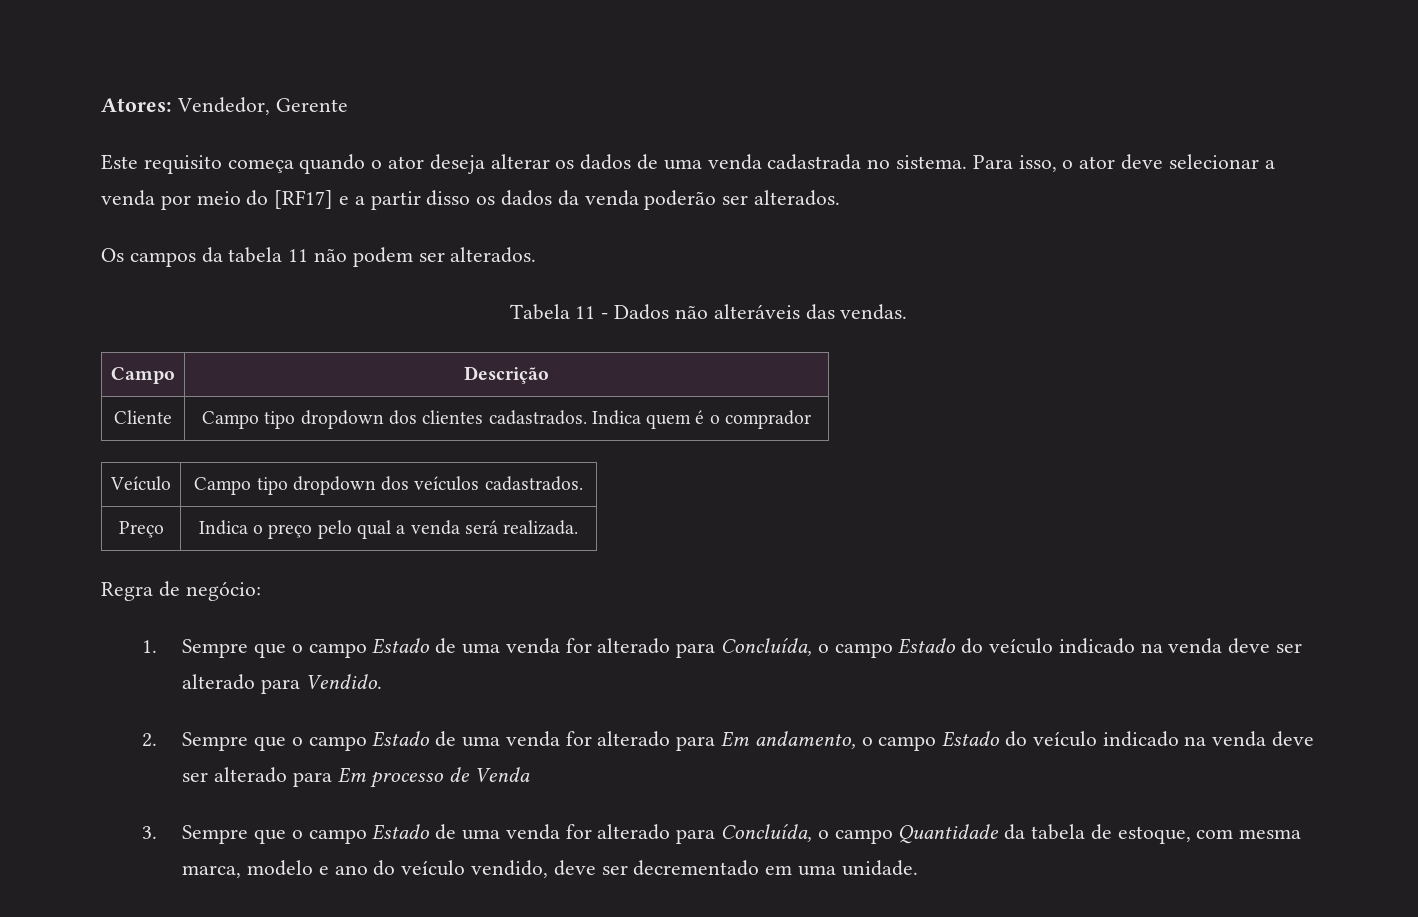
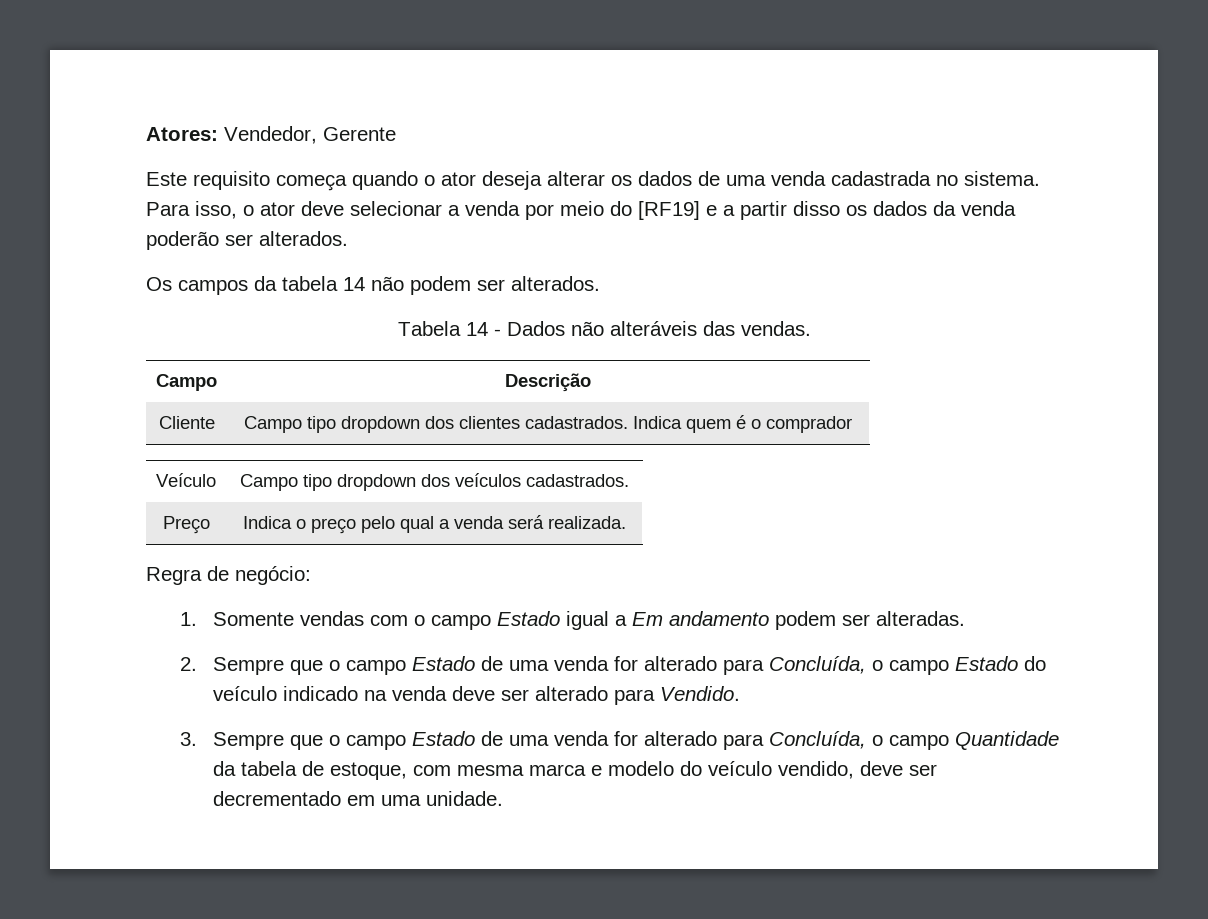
- Para isso, o ator deve selecionar a venda por meio do [RF17] e a partir disso os dados da venda poderão ser alterados.
+ Para isso, o ator deve selecionar a venda por meio do [RF19] e a partir disso os dados da venda poderão ser alterados.
- Os campos da tabela 11 não podem ser alterados.
+ Os campos da tabela 14 não podem ser alterados.
- Tabela 11 - Dados não alteráveis das vendas.
+ Tabela 14 - Dados não alteráveis das vendas.
- 1. Sempre que o campo Estado de uma venda for alterado para Concluída, o campo Estado do veículo indicado na venda deve ser alterado para Vendido.
+ 1. Somente vendas com o campo Estado igual a Em andamento podem ser alteradas.
+ 2. Sempre que o campo Estado de uma venda for alterado para Concluída, o campo Estado do veículo indicado na venda deve ser alterado para Vendido.
- 2. Sempre que o campo Estado de uma venda for alterado para Em andamento, o campo Estado do veículo indicado na venda deve ser alterado para Em processo de Venda
- 3. Sempre que o campo Estado de uma venda for alterado para Concluída, o campo Quantidade da tabela de estoque, com mesma marca, modelo e ano do veículo vendido, deve ser decrementado em uma unidade.
+ 3. Sempre que o campo Estado de uma venda for alterado para Concluída, o campo Quantidade da tabela de estoque, com mesma marca e modelo do veículo vendido, deve ser decrementado em uma unidade.

